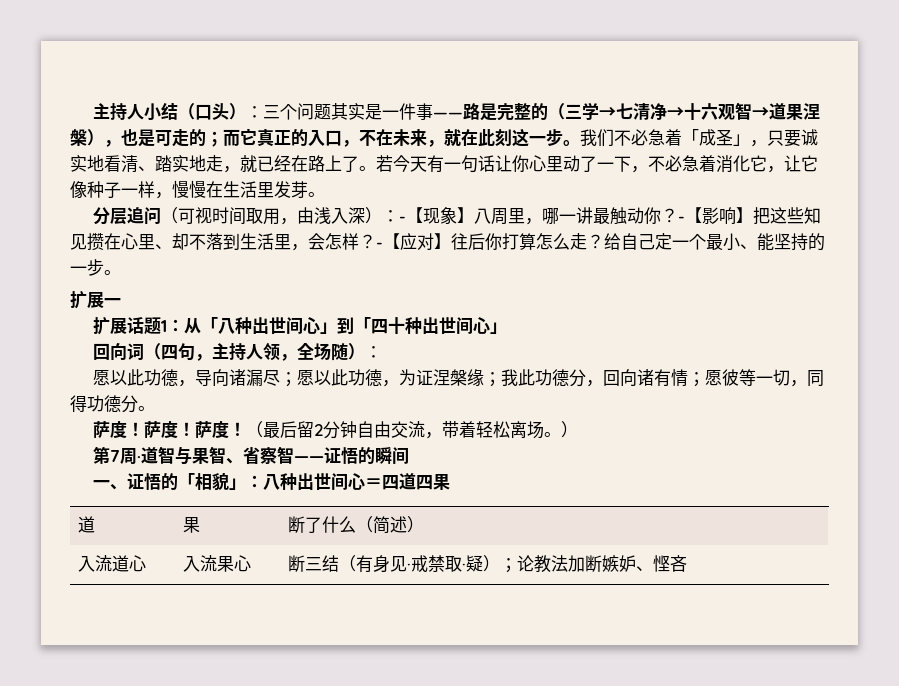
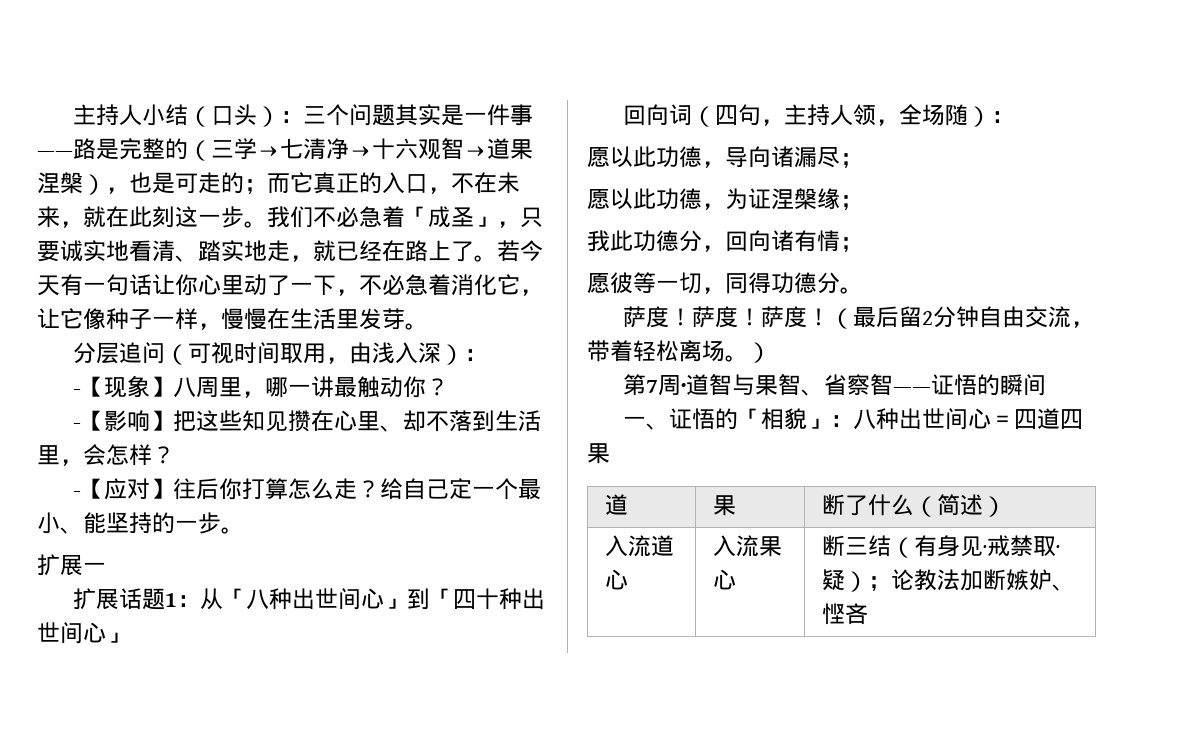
- 分层追问（可视时间取用，由浅入深）：-【现象】八周里，哪一讲最触动你？-【影响】把这些知见攒在心里、却不落到生活里，会怎样？-【应对】往后你打算怎么走？
+ 分层追问（可视时间取用，由浅入深）：
+ -【现象】八周里，哪一讲最触动你？
+ -【影响】把这些知见攒在心里、却不落到生活里，会怎样？
+ -【应对】往后你打算怎么走？
- 愿以此功德，导向诸漏尽；愿以此功德，为证涅槃缘；我此功德分，回向诸有情；愿彼等一切，同得功德分。
+ 愿以此功德，导向诸漏尽；
+ 愿以此功德，为证涅槃缘；
+ 我此功德分，回向诸有情；
+ 愿彼等一切，同得功德分。

